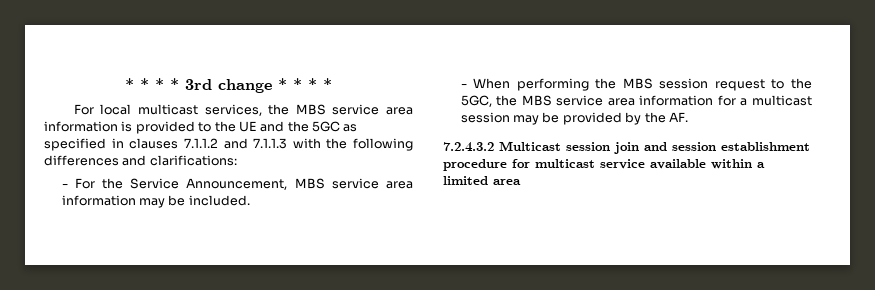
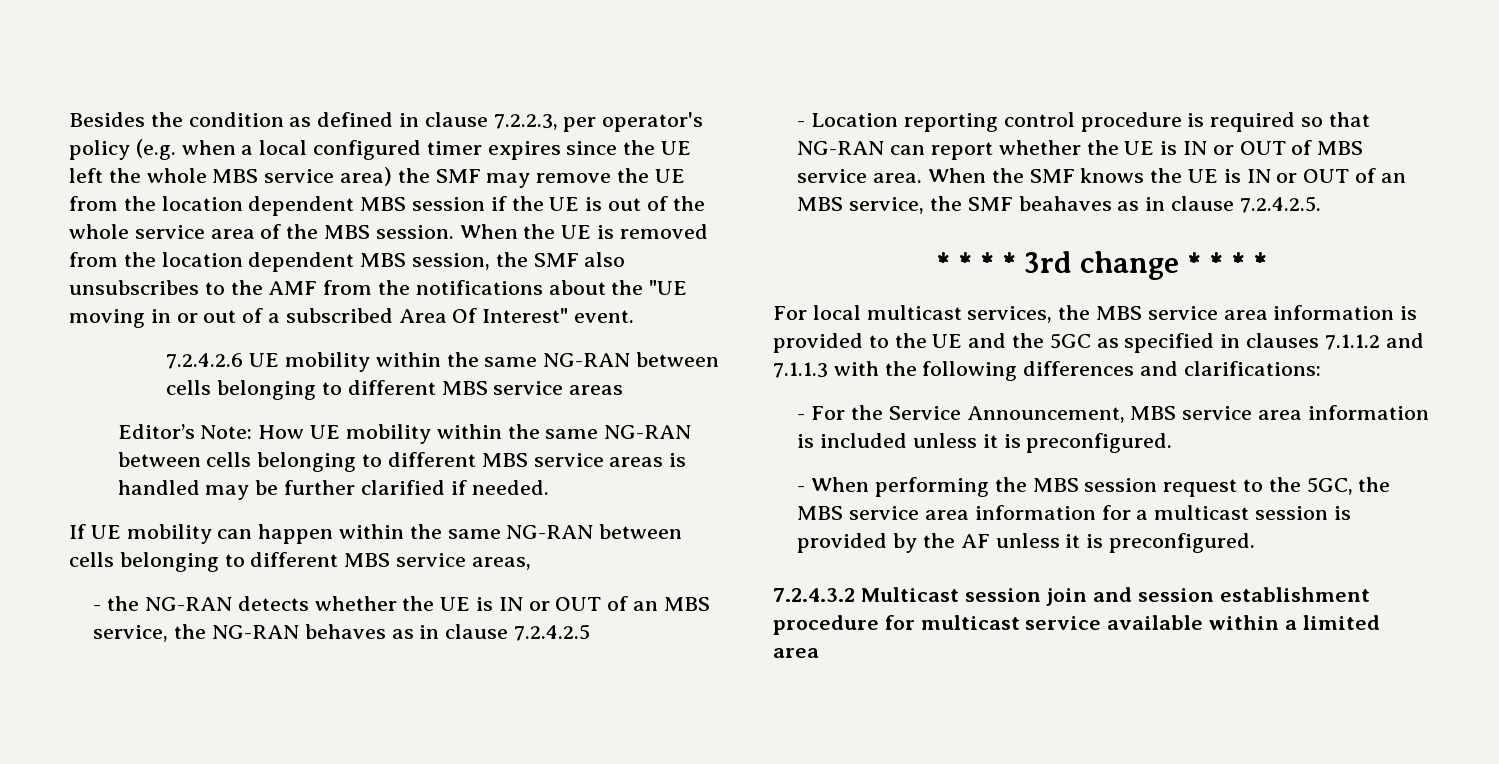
+ Besides the condition as defined in clause 7.2.2.3, per operator's policy (e.g. when a local configured timer expires since the UE left the whole MBS service area) the SMF may remove the UE from the location dependent MBS session if the UE is out of the whole service area of the MBS session. When the UE is removed from the location dependent MBS session, the SMF also unsubscribes to the AMF from the notifications about the "UE moving in or out of a subscribed Area Of Interest" event.
+ 7.2.4.2.6 UE mobility within the same NG-RAN between cells belonging to different MBS service areas
+ Editor’s Note: How UE mobility within the same NG-RAN between cells belonging to different MBS service areas is handled may be further clarified if needed.
+ If UE mobility can happen within the same NG-RAN between cells belonging to different MBS service areas,
+ - the NG-RAN detects whether the UE is IN or OUT of an MBS service, the NG-RAN behaves as in clause 7.2.4.2.5
+ - Location reporting control procedure is required so that NG-RAN can report whether the UE is IN or OUT of MBS service area. When the SMF knows the UE is IN or OUT of an MBS service, the SMF beahaves as in clause 7.2.4.2.5.
- - For the Service Announcement, MBS service area information may be included.
+ - For the Service Announcement, MBS service area information is included unless it is preconfigured.
- - When performing the MBS session request to the 5GC, the MBS service area information for a multicast session may be provided by the AF.
+ - When performing the MBS session request to the 5GC, the MBS service area information for a multicast session is provided by the AF unless it is preconfigured.

